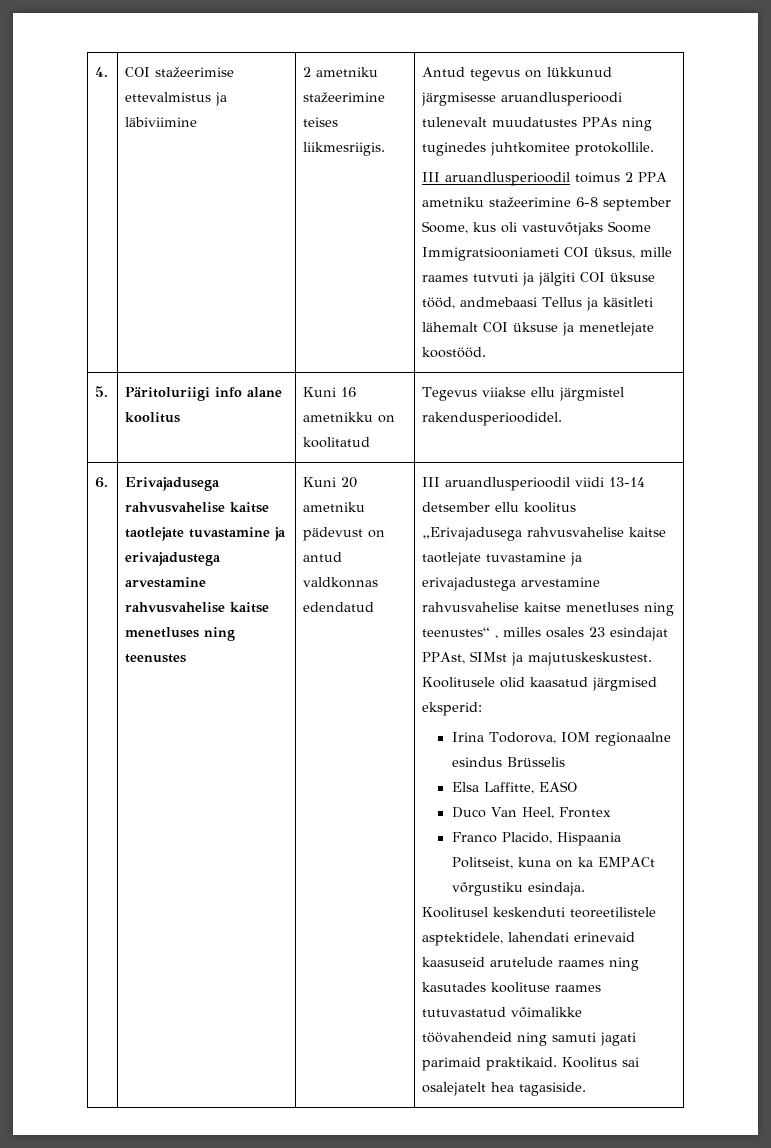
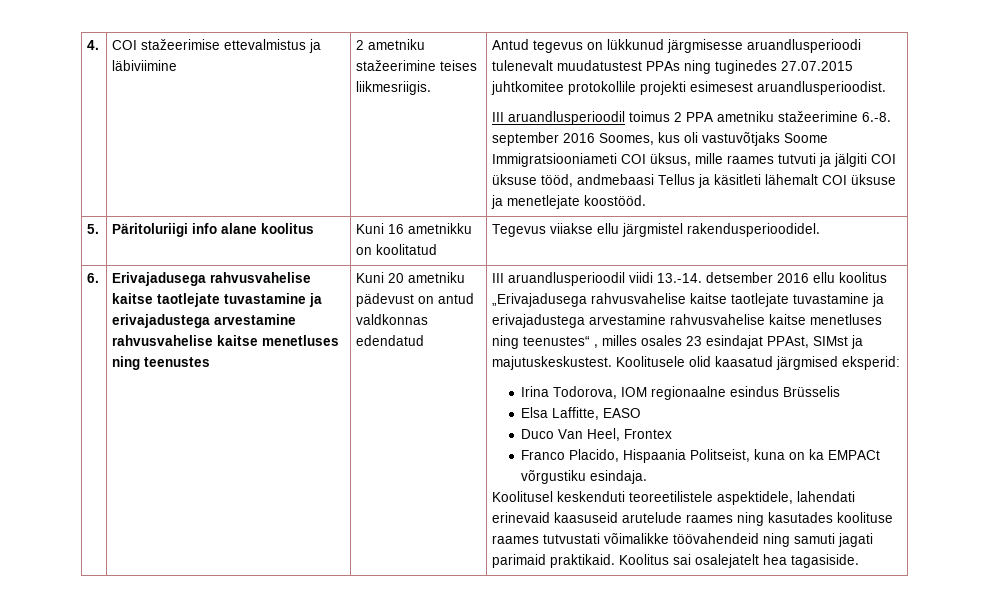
- Antud tegevus on lükkunud järgmisesse aruandlusperioodi tulenevalt muudatustes PPAs ning tuginedes juhtkomitee protokollile.
+ Antud tegevus on lükkunud järgmisesse aruandlusperioodi tulenevalt muudatustest PPAs ning tuginedes 27.07.2015 juhtkomitee protokollile projekti esimesest aruandlusperioodist.
- III aruandlusperioodil toimus 2 PPA ametniku stažeerimine 6-8 september Soome, kus oli vastuvõtjaks Soome Immigratsiooniameti COI üksus, mille raames tutvuti ja jälgiti COI üksuse tööd, andmebaasi Tellus ja käsitleti lähemalt COI üksuse ja menetlejate koostööd.
+ III aruandlusperioodil toimus 2 PPA ametniku stažeerimine 6.-8. september 2016 Soomes, kus oli vastuvõtjaks Soome Immigratsiooniameti COI üksus, mille raames tutvuti ja jälgiti COI üksuse tööd, andmebaasi Tellus ja käsitleti lähemalt COI üksuse ja menetlejate koostööd.
- III aruandlusperioodil viidi 13-14 detsember ellu koolitus „Erivajadusega rahvusvahelise kaitse taotlejate tuvastamine ja erivajadustega arvestamine rahvusvahelise kaitse menetluses ning teenustes“ , milles osales 23 esindajat PPAst, SIMst ja majutuskeskustest.
+ III aruandlusperioodil viidi 13.-14. detsember 2016 ellu koolitus „Erivajadusega rahvusvahelise kaitse taotlejate tuvastamine ja erivajadustega arvestamine rahvusvahelise kaitse menetluses ning teenustes“ , milles osales 23 esindajat PPAst, SIMst ja majutuskeskustest.
- Koolitusel keskenduti teoreetilistele asptektidele, lahendati erinevaid kaasuseid arutelude raames ning kasutades koolituse raames tutuvastatud võimalikke töövahendeid ning samuti jagati parimaid praktikaid.
+ Koolitusel keskenduti teoreetilistele aspektidele, lahendati erinevaid kaasuseid arutelude raames ning kasutades koolituse raames tutvustati võimalikke töövahendeid ning samuti jagati parimaid praktikaid.

